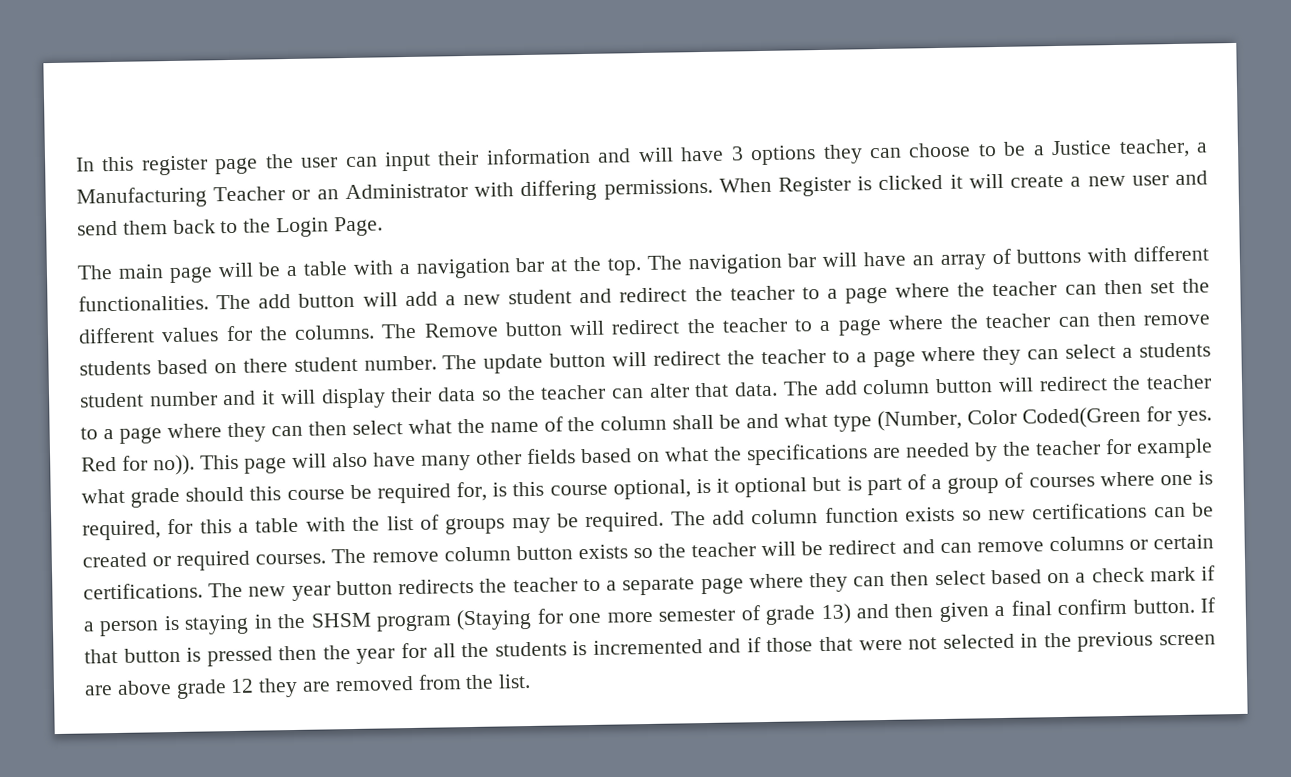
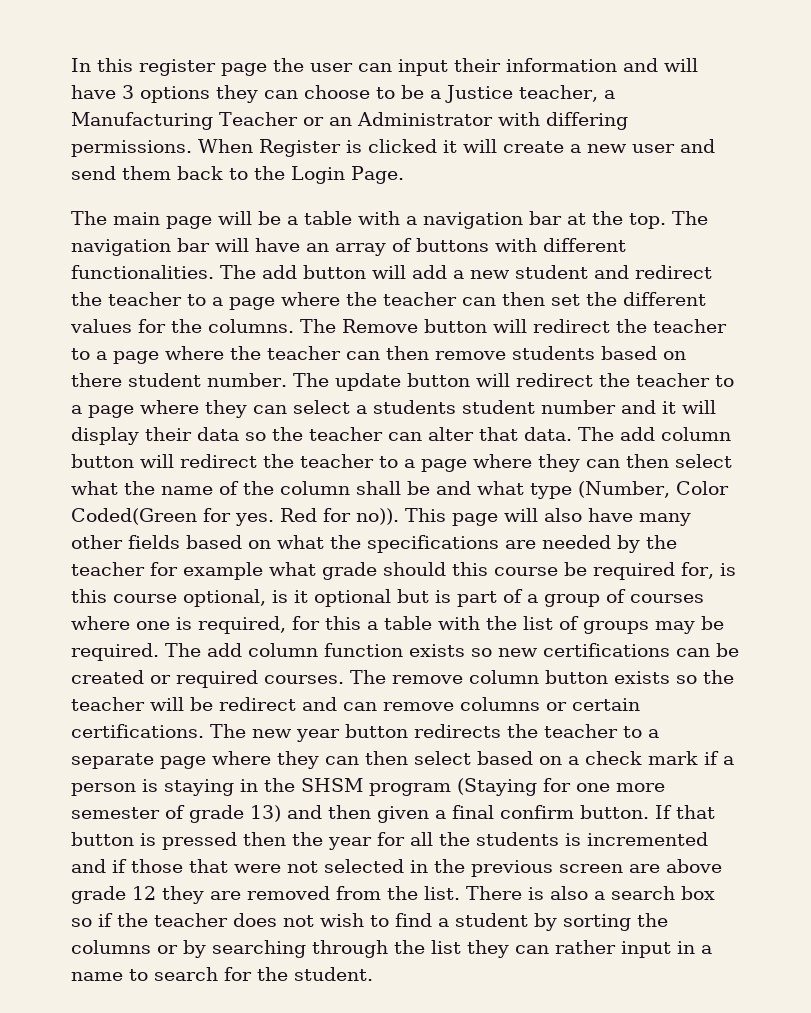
+ There is also a search box so if the teacher does not wish to find a student by sorting the columns or by searching through the list they can rather input in a name to search for the student.

